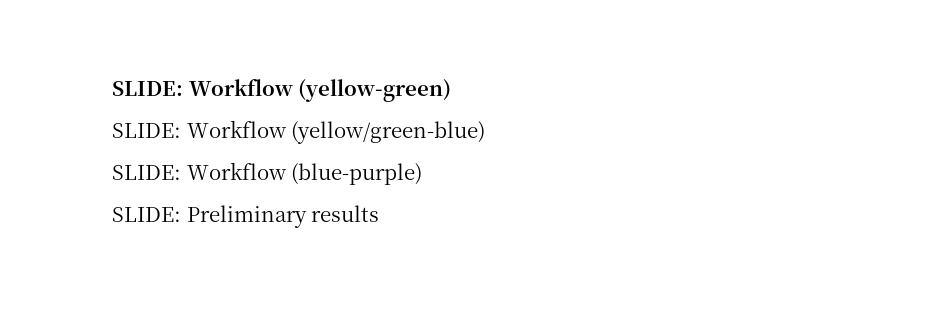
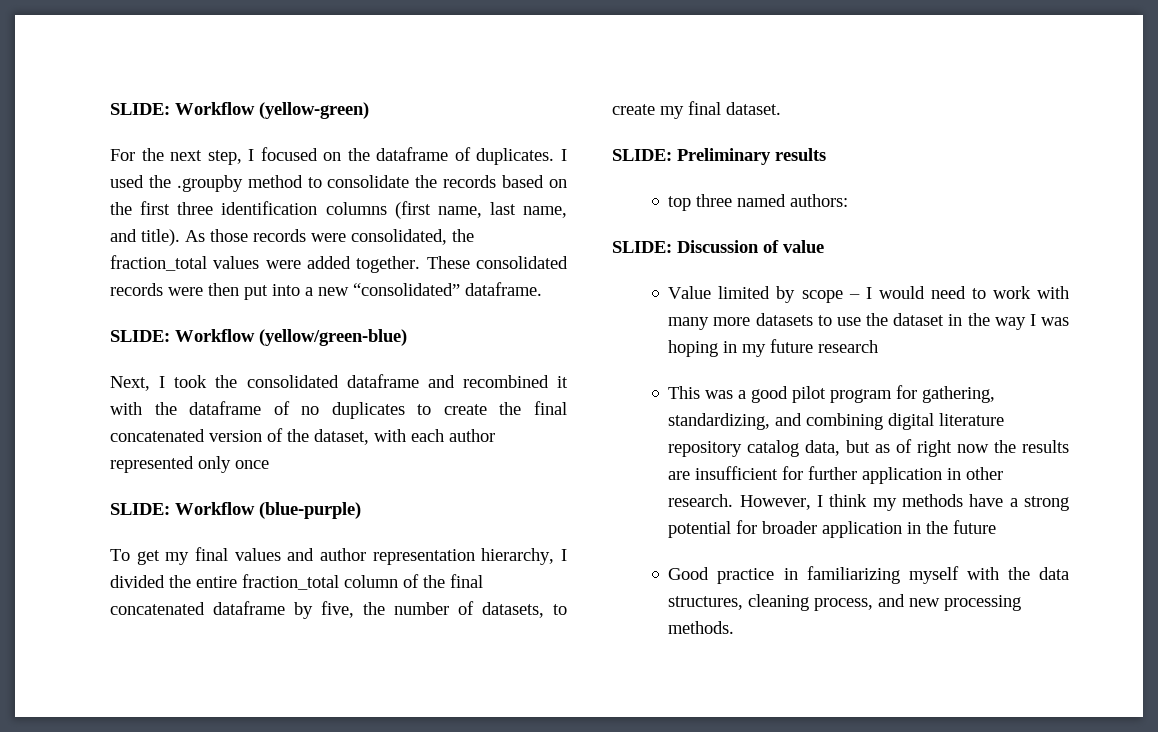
+ For the next step, I focused on the dataframe of duplicates. I used the .groupby method to consolidate the records based on the first three identification columns (first name, last name, and title). As those records were consolidated, the fraction_total values were added together. These consolidated records were then put into a new “consolidated” dataframe.
  SLIDE: Workflow (yellow/green-blue)
+ Next, I took the consolidated dataframe and recombined it with the dataframe of no duplicates to create the final concatenated version of the dataset, with each author represented only once
  SLIDE: Workflow (blue-purple)
+ To get my final values and author representation hierarchy, I divided the entire fraction_total column of the final concatenated dataframe by five, the number of datasets, to create my final dataset.
  SLIDE: Preliminary results
+ top three named authors:
+ SLIDE: Discussion of value
+ Value limited by scope – I would need to work with many more datasets to use the dataset in the way I was hoping in my future research
+ This was a good pilot program for gathering, standardizing, and combining digital literature repository catalog data, but as of right now the results are insufficient for further application in other research. However, I think my methods have a strong potential for broader application in the future
+ Good practice in familiarizing myself with the data structures, cleaning process, and new processing methods.

